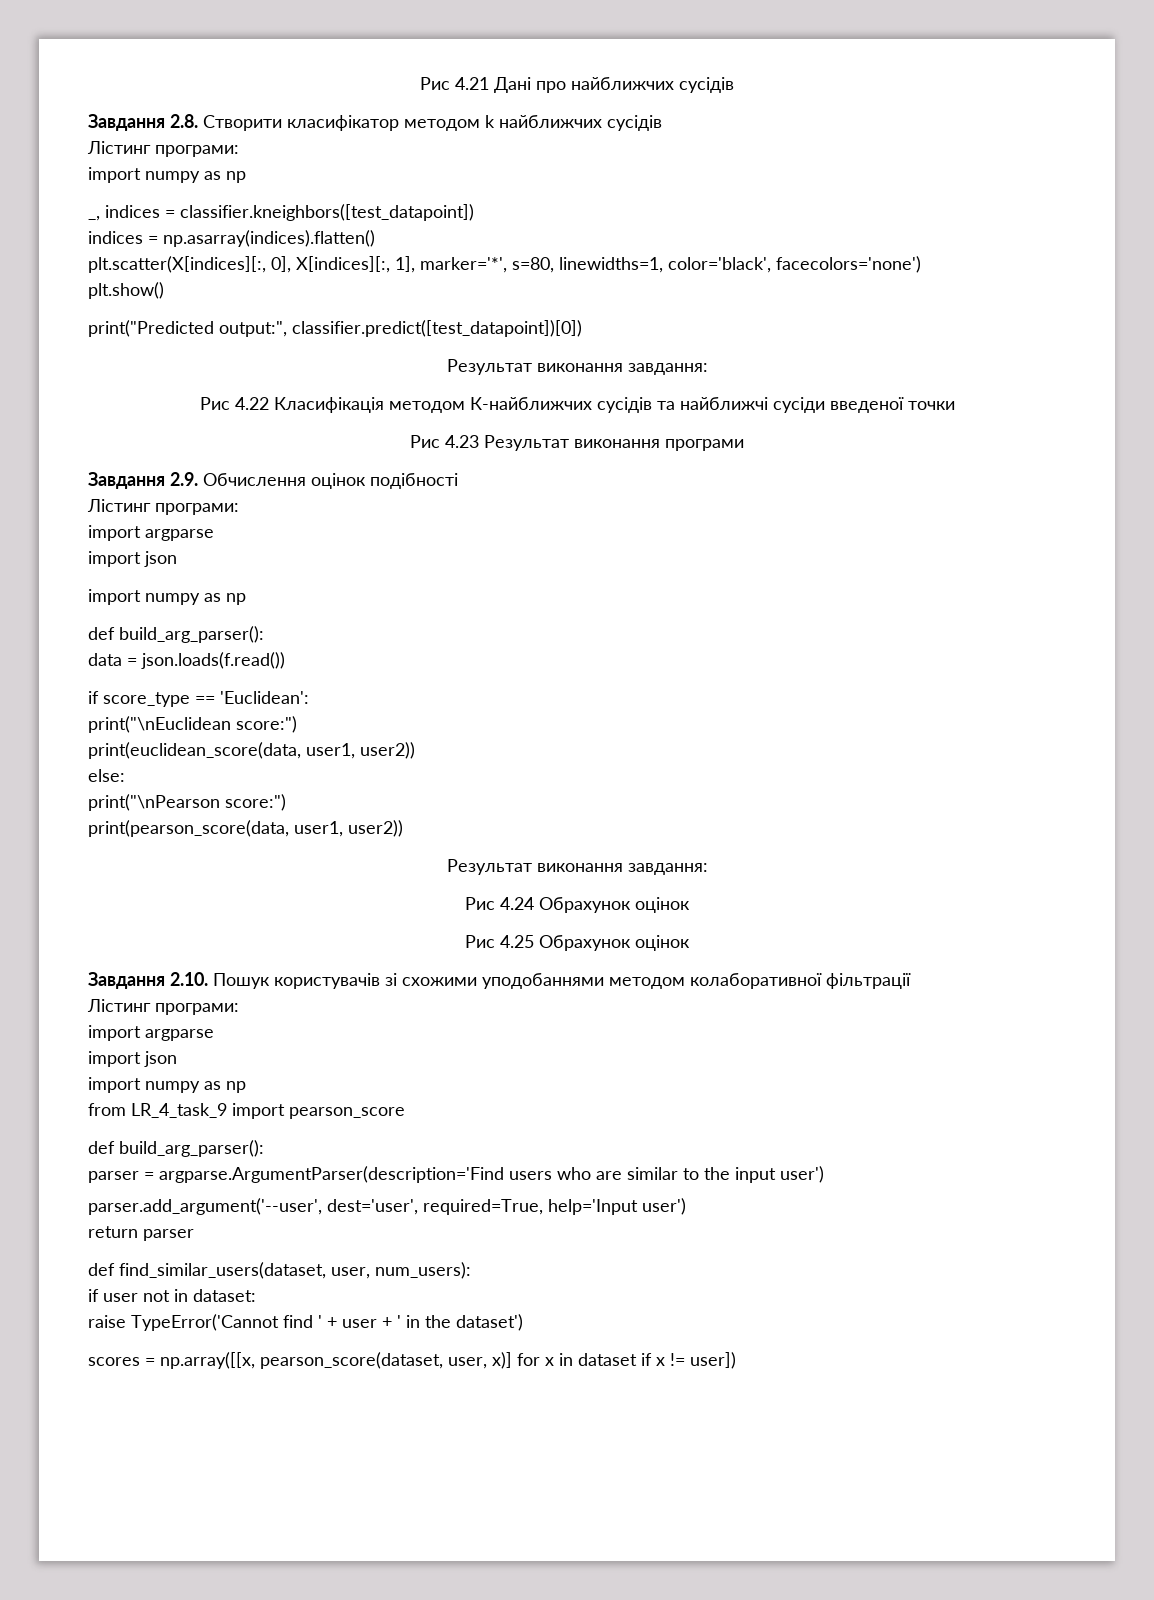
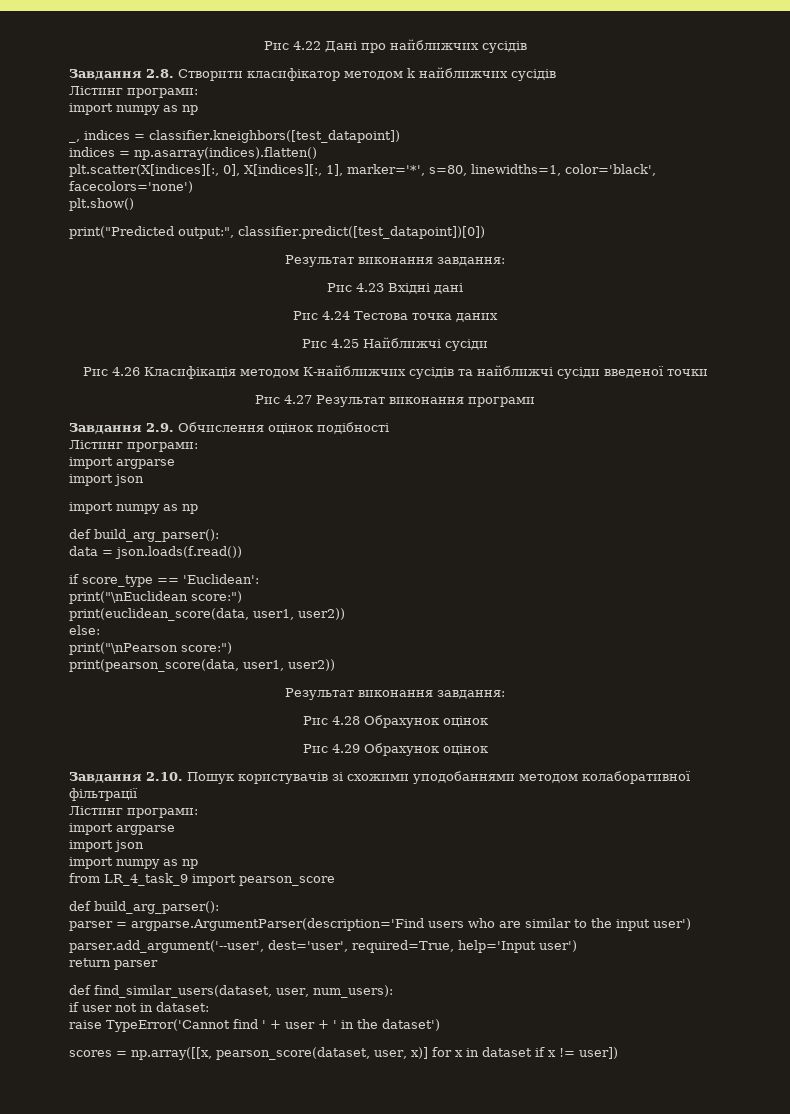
- Рис 4.21 Дані про найближчих сусідів
+ Рис 4.22 Дані про найближчих сусідів
- Рис 4.22 Класифікація методом К-найближчих сусідів та найближчі сусіди введеної точки
+ Рис 4.23 Вхідні дані
+ Рис 4.24 Тестова точка даних
+ Рис 4.25 Найближчі сусіди
+ Рис 4.26 Класифікація методом К-найближчих сусідів та найближчі сусіди введеної точки
- Рис 4.23 Результат виконання програми
+ Рис 4.27 Результат виконання програми
- Рис 4.24 Обрахунок оцінок
+ Рис 4.28 Обрахунок оцінок
- Рис 4.25 Обрахунок оцінок
+ Рис 4.29 Обрахунок оцінок

